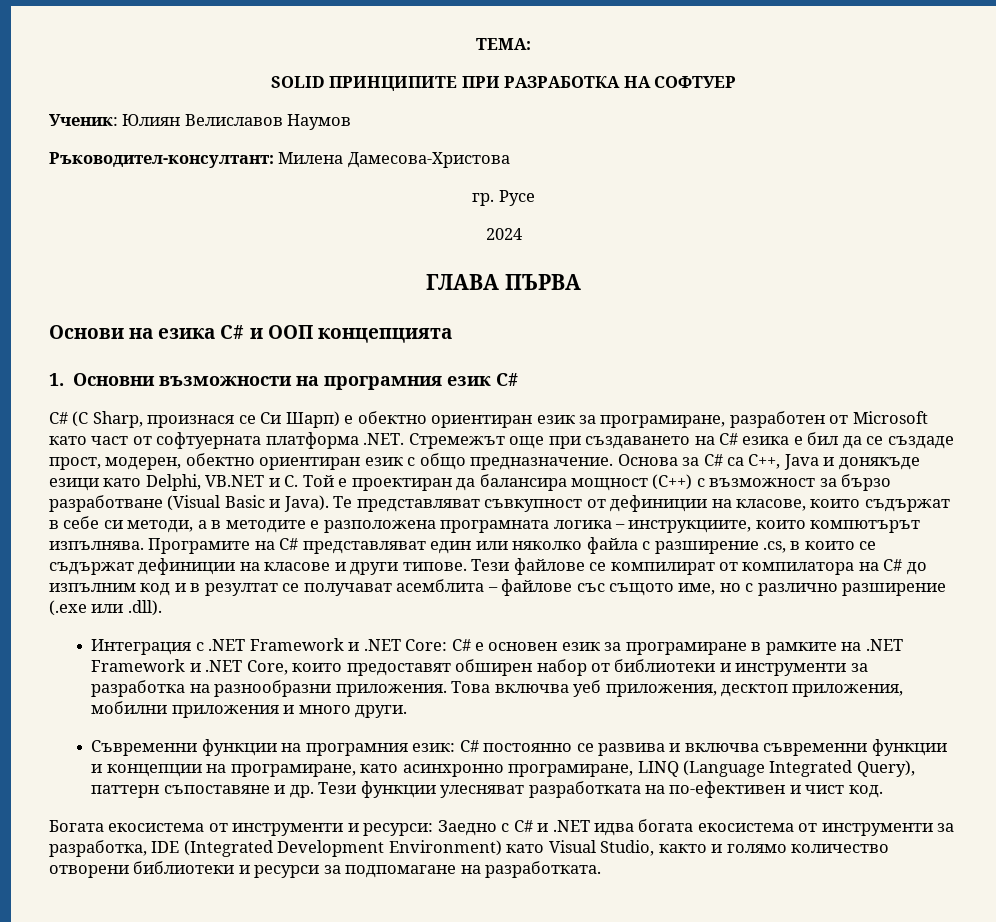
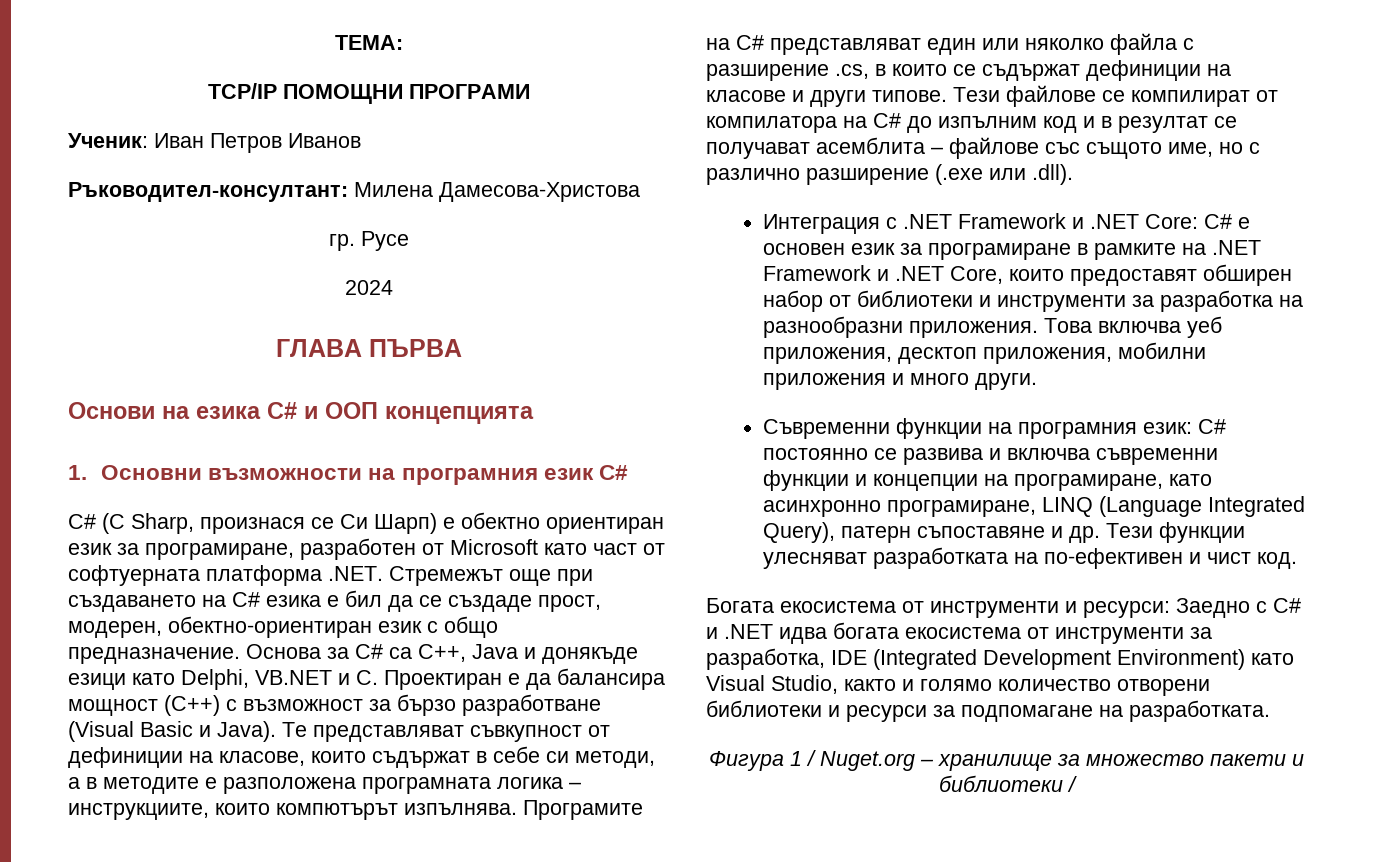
- SOLID ПРИНЦИПИТЕ ПРИ РАЗРАБОТКА НА СОФТУЕР
- Ученик: Юлиян Велиславов Наумов
+ TCP/IP ПОМОЩНИ ПРОГРАМИ
+ Ученик: Иван Петров Иванов
- C# (C Sharp, произнася се Си Шарп) е обектно ориентиран език за програмиране, разработен от Microsoft като част от софтуерната платформа .NET. Стремежът още при създаването на C# езика е бил да се създаде прост, модерен, обектно ориентиран език с общо предназначение.
+ C# (C Sharp, произнася се Си Шарп) е обектно ориентиран език за програмиране, разработен от Microsoft като част от софтуерната платформа .NET. Стремежът още при създаването на C# езика е бил да се създаде прост, модерен, обектно-ориентиран език с общо предназначение.
- Основа за C# са C++, Java и донякъде езици като Delphi, VB.NET и C. Той е проектиран да балансира мощност (C++) с възможност за бързо разработване (Visual Basic и Java).
+ Основа за C# са C++, Java и донякъде езици като Delphi, VB.NET и C. Проектиран е да балансира мощност (C++) с възможност за бързо разработване (Visual Basic и Java).
- Съвременни функции на програмния език: C# постоянно се развива и включва съвременни функции и концепции на програмиране, като асинхронно програмиране, LINQ (Language Integrated Query), паттерн съпоставяне и др. Тези функции улесняват разработката на по-ефективен и чист код.
+ Съвременни функции на програмния език: C# постоянно се развива и включва съвременни функции и концепции на програмиране, като асинхронно програмиране, LINQ (Language Integrated Query), патерн съпоставяне и др. Тези функции улесняват разработката на по-ефективен и чист код.
+ Фигура 1 / Nuget.org – хранилище за множество пакети и библиотеки /

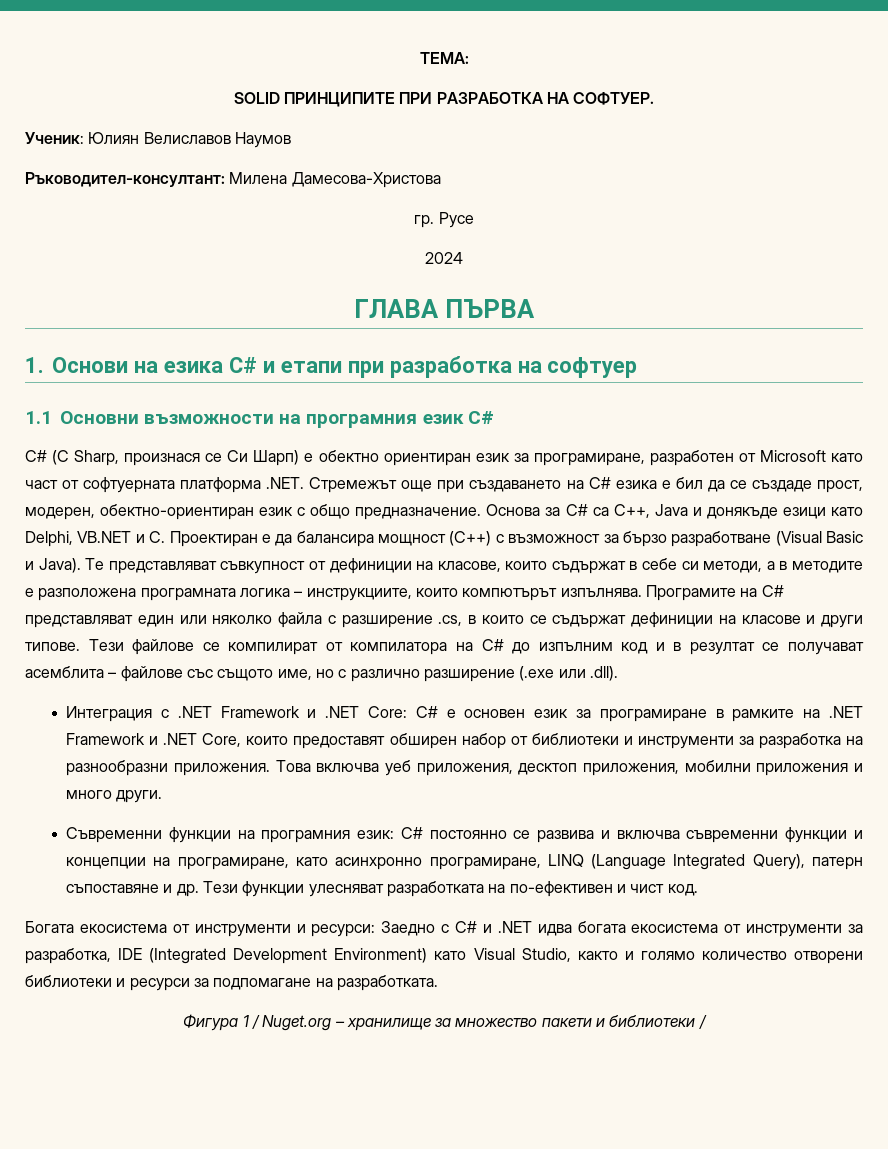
- TCP/IP ПОМОЩНИ ПРОГРАМИ
- Ученик: Иван Петров Иванов
+ SOLID ПРИНЦИПИТЕ ПРИ РАЗРАБОТКА НА СОФТУЕР.
+ Ученик: Юлиян Велиславов Наумов
- Основи на езика C# и ООП концепцията
- 1. Основни възможности на програмния език C#
+ 1. Основи на езика C# и етапи при разработка на софтуер
+ 1.1 Основни възможности на програмния език C#

